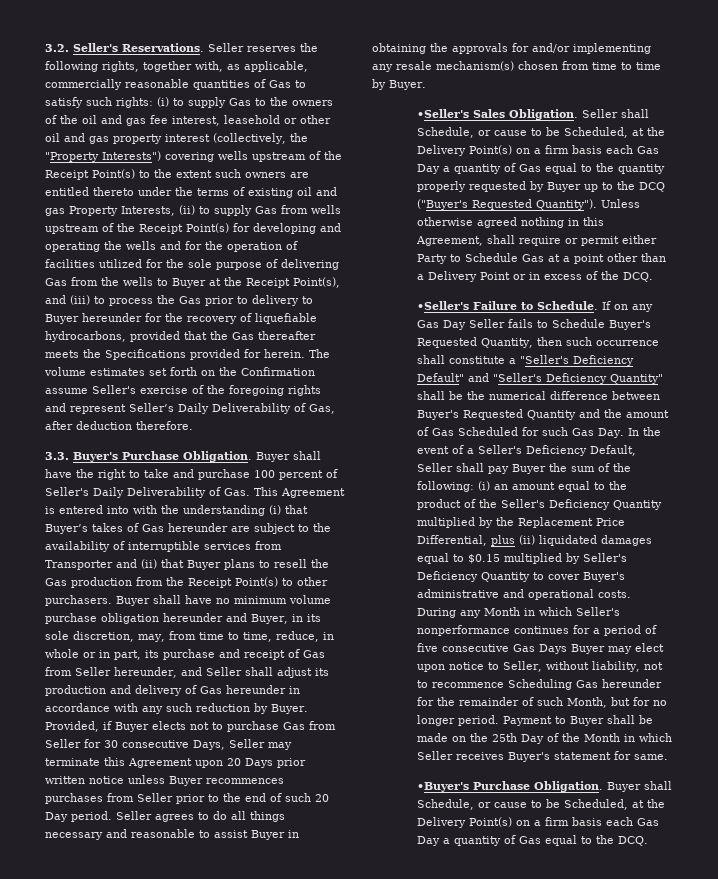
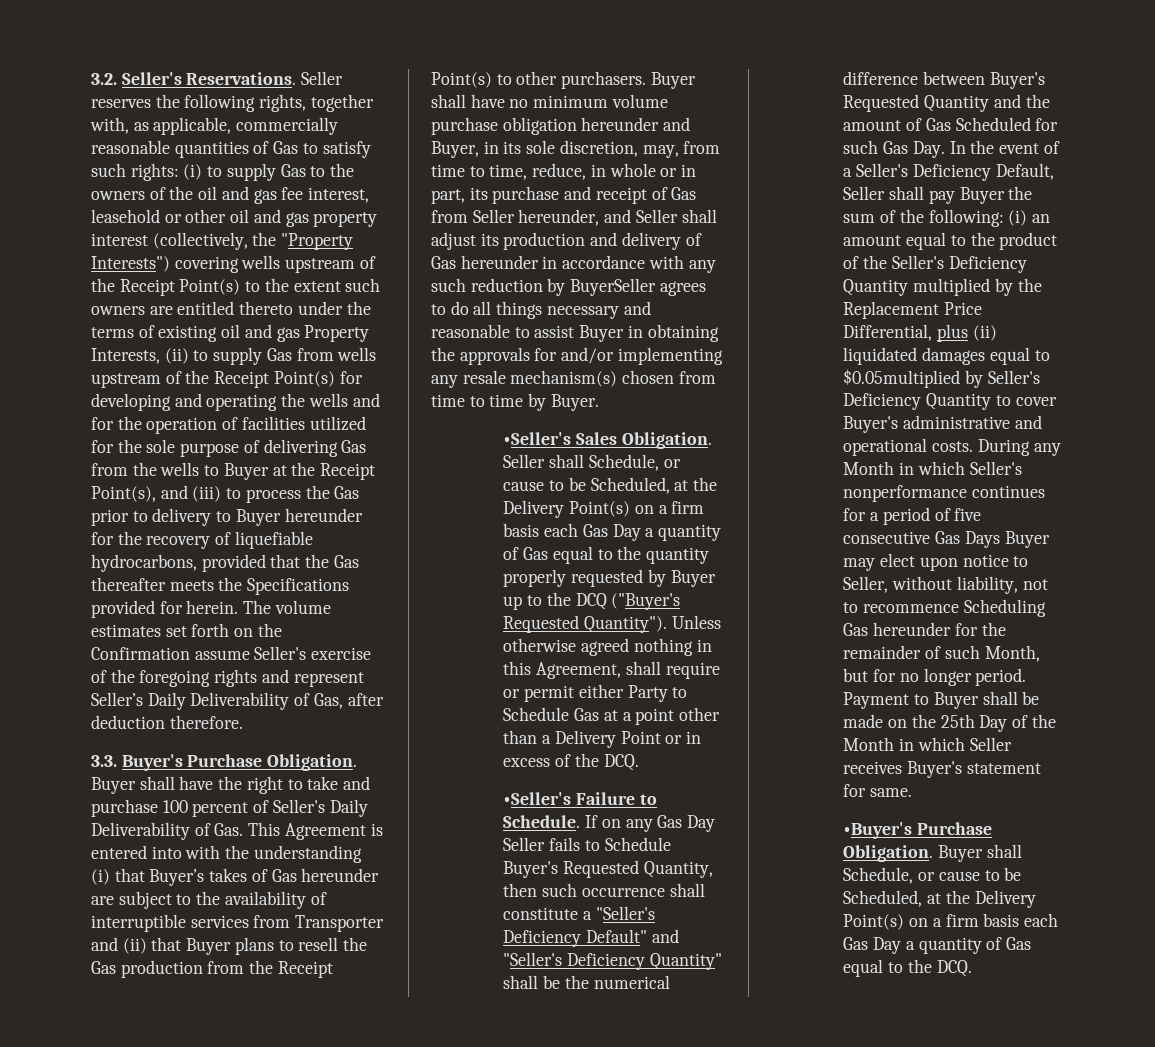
- Buyer shall have no minimum volume purchase obligation hereunder and Buyer, in its sole discretion, may, from time to time, reduce, in whole or in part, its purchase and receipt of Gas from Seller hereunder, and Seller shall adjust its production and delivery of Gas hereunder in accordance with any such reduction by Buyer. Provided, if Buyer elects not to purchase Gas from Seller for 30 consecutive Days, Seller may terminate this Agreement upon 20 Days prior written notice unless Buyer recommences purchases from Seller prior to the end of such 20 Day period. Seller agrees to do all things necessary and reasonable to assist Buyer in obtaining the approvals for and/or implementing any resale mechanism(s) chosen from time to time by Buyer.
+ Buyer shall have no minimum volume purchase obligation hereunder and Buyer, in its sole discretion, may, from time to time, reduce, in whole or in part, its purchase and receipt of Gas from Seller hereunder, and Seller shall adjust its production and delivery of Gas hereunder in accordance with any such reduction by BuyerSeller agrees to do all things necessary and reasonable to assist Buyer in obtaining the approvals for and/or implementing any resale mechanism(s) chosen from time to time by Buyer.
- (i) an amount equal to the product of the Seller's Deficiency Quantity multiplied by the Replacement Price Differential, plus (ii) liquidated damages equal to $0.15 multiplied by Seller's Deficiency Quantity to cover Buyer's administrative and operational costs.
+ (i) an amount equal to the product of the Seller's Deficiency Quantity multiplied by the Replacement Price Differential, plus (ii) liquidated damages equal to $0.05multiplied by Seller's Deficiency Quantity to cover Buyer's administrative and operational costs.

